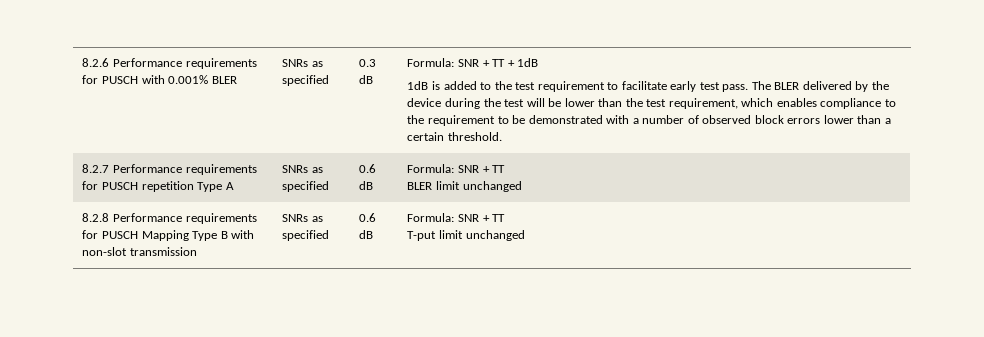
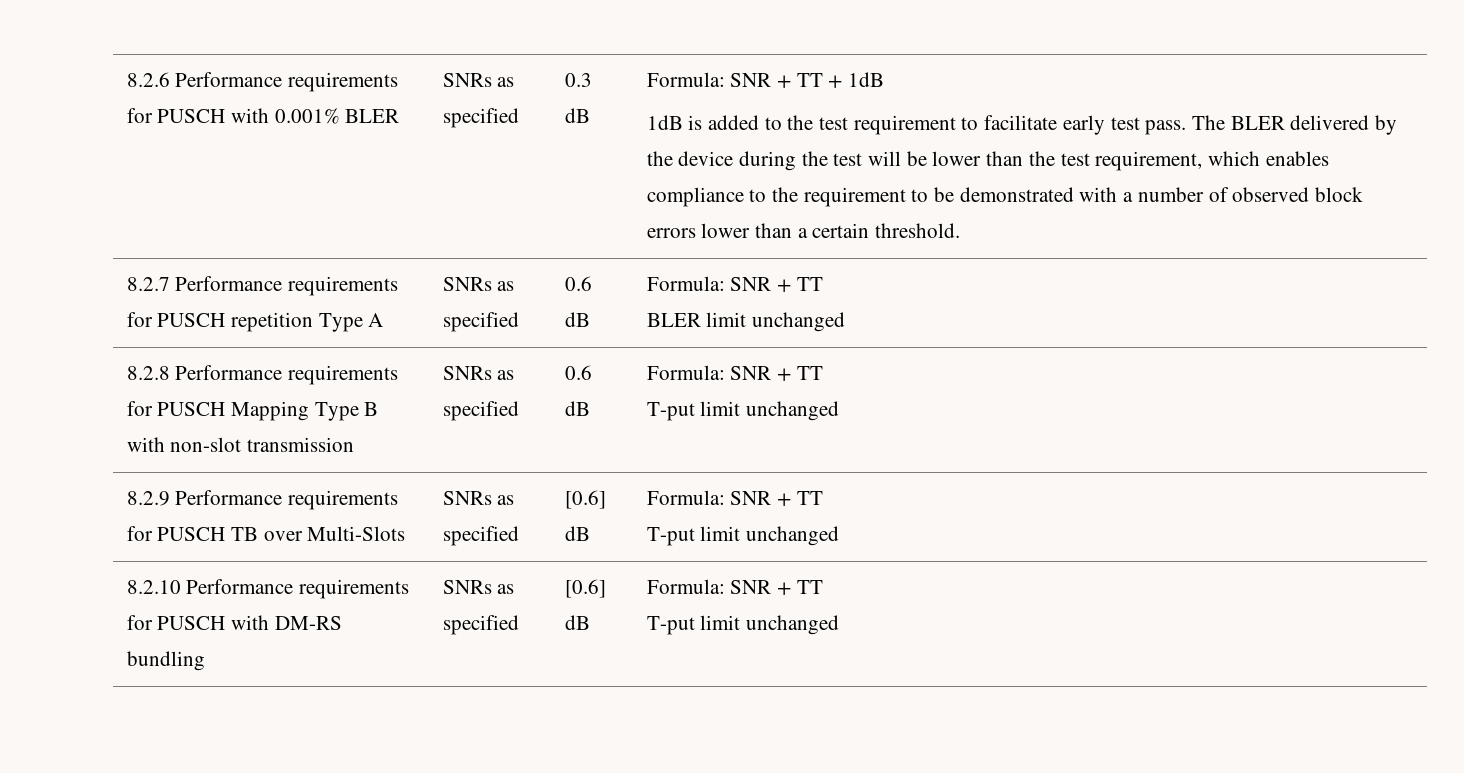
+ 8.2.9 Performance requirements for PUSCH TB over Multi-Slots | SNRs as specified | [0.6] dB | Formula: SNR + TT
+ T-put limit unchanged
+ 8.2.10 Performance requirements for PUSCH with DM-RS bundling | SNRs as specified | [0.6] dB | Formula: SNR + TT
+ T-put limit unchanged

